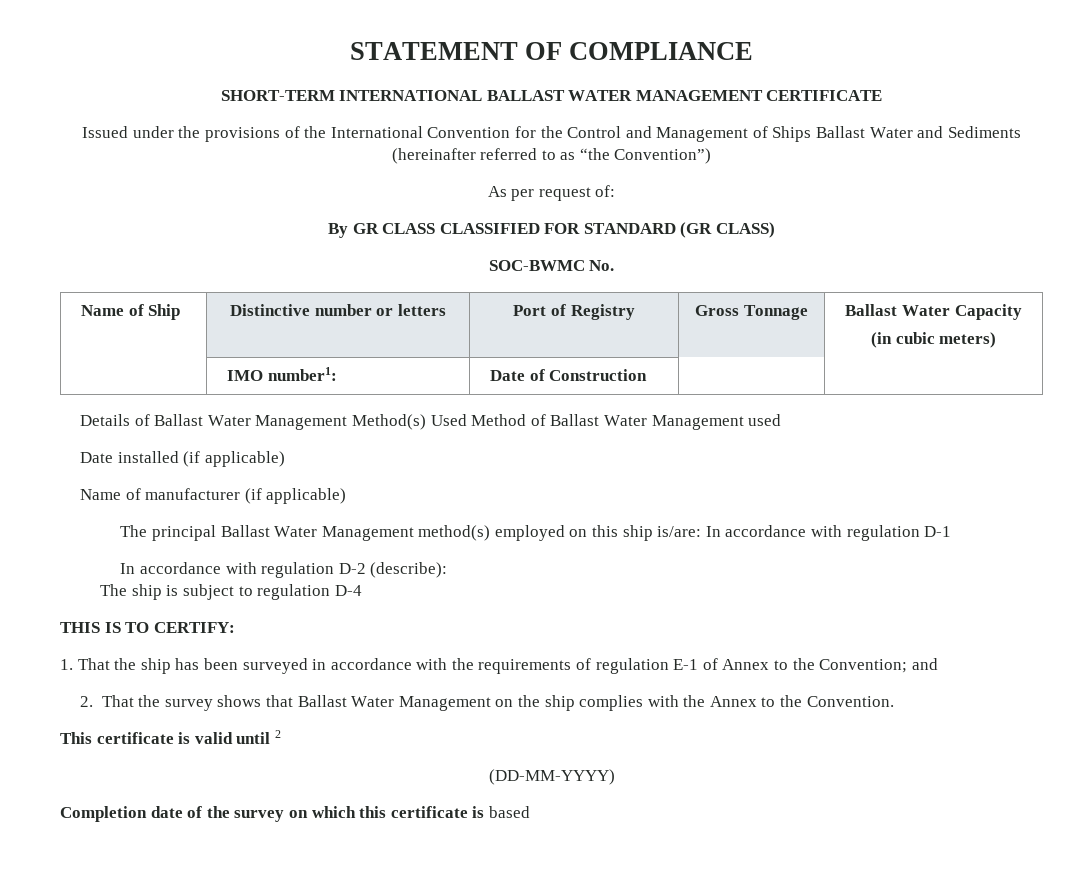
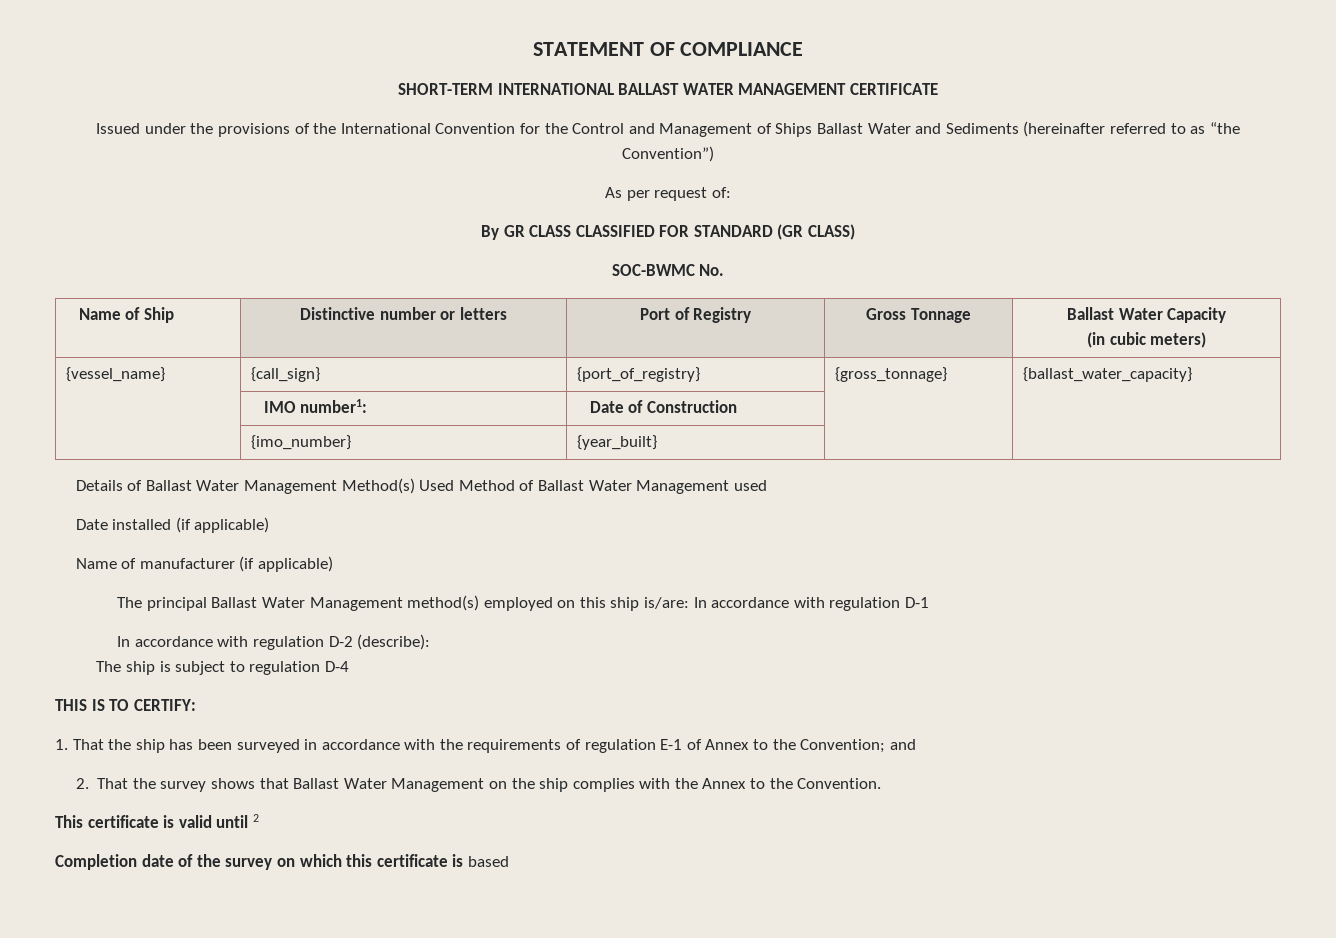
+ {vessel_name} | {call_sign} | {port_of_registry} | {gross_tonnage} | {ballast_water_capacity}
+ | {imo_number} | {year_built} | |
- (DD-MM-YYYY)

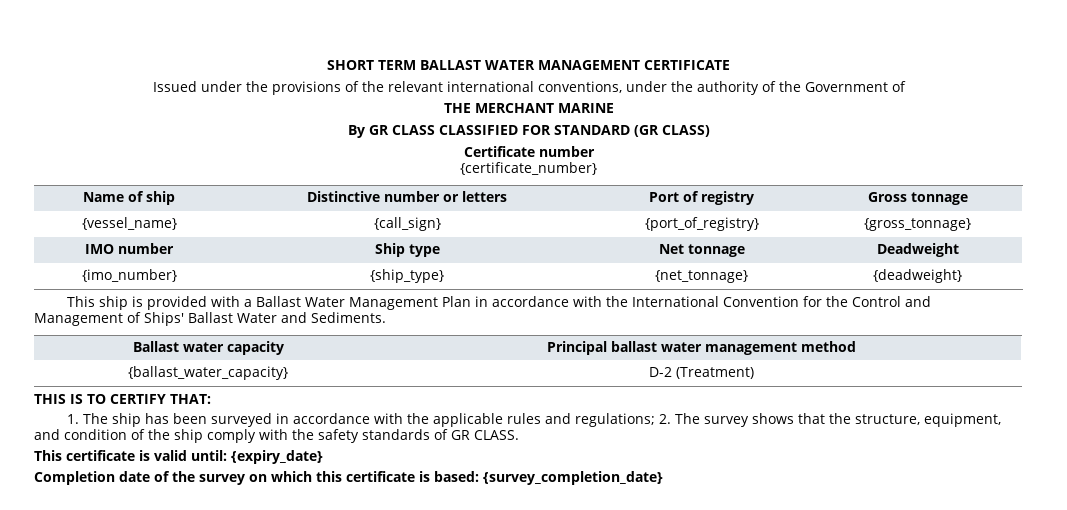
- STATEMENT OF COMPLIANCE
- SHORT-TERM INTERNATIONAL BALLAST WATER MANAGEMENT CERTIFICATE
+ SHORT TERM BALLAST WATER MANAGEMENT CERTIFICATE
- Issued under the provisions of the International Convention for the Control and Management of Ships Ballast Water and Sediments (hereinafter referred to as “the Convention”)
- As per request of:
+ Issued under the provisions of the relevant international conventions, under the authority of the Government of
+ THE MERCHANT MARINE
- SOC-BWMC No.
- Name of Ship | Distinctive number or letters | Port of Registry | Gross Tonnage | Ballast Water Capacity
- (in cubic meters)
- {vessel_name} | {call_sign} | {port_of_registry} | {gross_tonnage} | {ballast_water_capacity}
- | IMO number1: | Date of Construction | |
- | {imo_number} | {year_built} | |
- Details of Ballast Water Management Method(s) Used Method of Ballast Water Management used
- Date installed (if applicable)
- Name of manufacturer (if applicable)
- The principal Ballast Water Management method(s) employed on this ship is/are: In accordance with regulation D-1
- In accordance with regulation D-2 (describe):
- The ship is subject to regulation D-4
+ Certificate number
+ {certificate_number}
+ Name of ship | Distinctive number or letters | Port of registry | Gross tonnage
+ {vessel_name} | {call_sign} | {port_of_registry} | {gross_tonnage}
+ IMO number | Ship type | Net tonnage | Deadweight
+ {imo_number} | {ship_type} | {net_tonnage} | {deadweight}
+ This ship is provided with a Ballast Water Management Plan in accordance with the International Convention for the Control and Management of Ships' Ballast Water and Sediments.
+ Ballast water capacity | Principal ballast water management method
+ {ballast_water_capacity} | D-2 (Treatment)
- THIS IS TO CERTIFY:
+ THIS IS TO CERTIFY THAT:
- 1. That the ship has been surveyed in accordance with the requirements of regulation E-1 of Annex to the Convention; and
- 2. That the survey shows that Ballast Water Management on the ship complies with the Annex to the Convention.
+ 1. The ship has been surveyed in accordance with the applicable rules and regulations; 2. The survey shows that the structure, equipment, and condition of the ship comply with the safety standards of GR CLASS.
- This certificate is valid until 2
+ This certificate is valid until: {expiry_date}
- Completion date of the survey on which this certificate is based
+ Completion date of the survey on which this certificate is based: {survey_completion_date}

